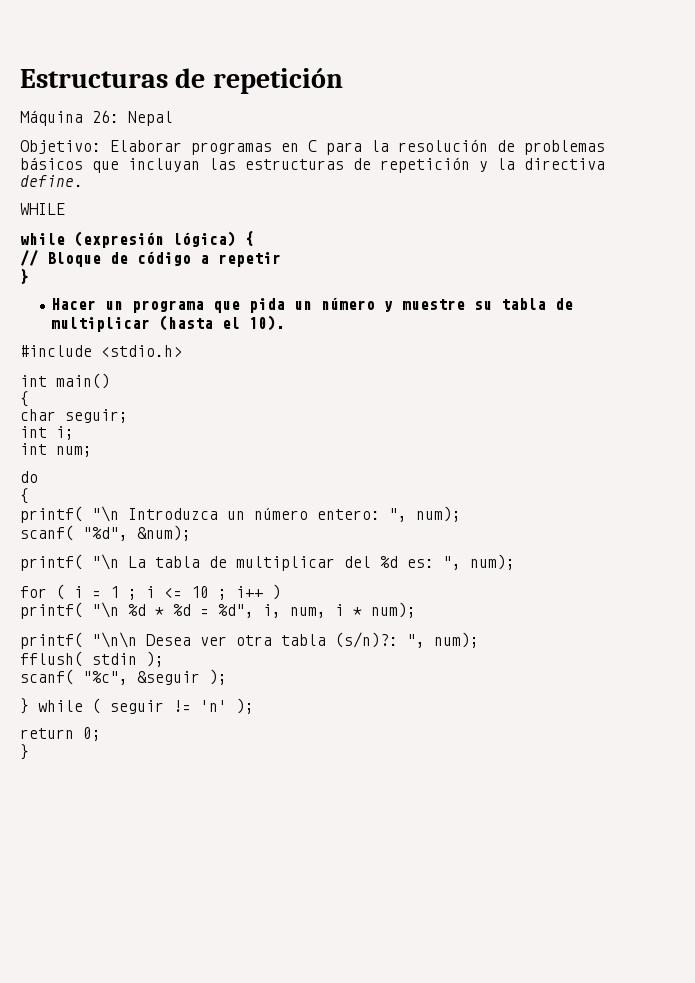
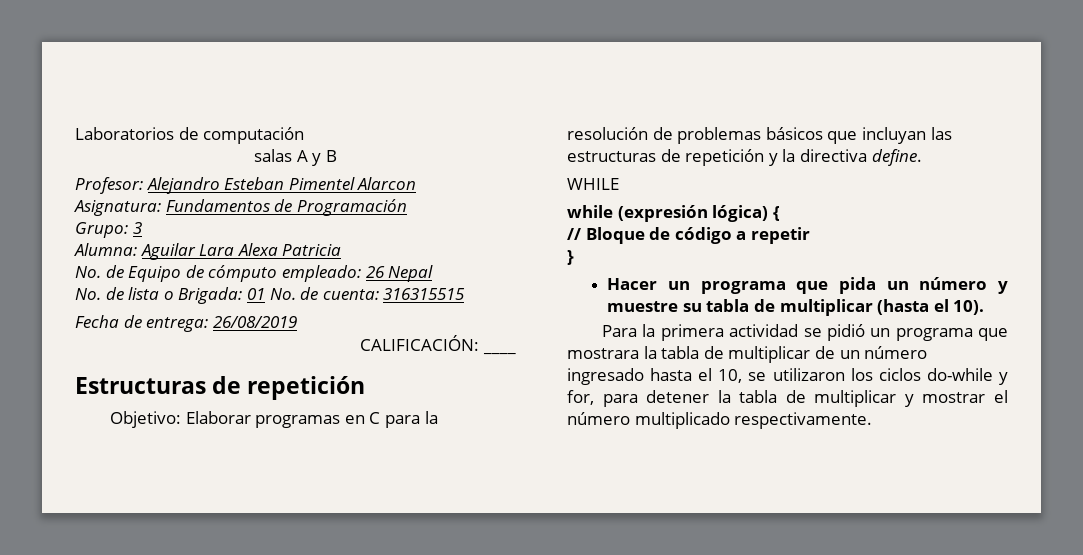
+ Laboratorios de computación
+ salas A y B
+ Profesor: Alejandro Esteban Pimentel Alarcon
+ Asignatura: Fundamentos de Programación
+ Grupo: 3
+ Alumna: Aguilar Lara Alexa Patricia
+ No. de Equipo de cómputo empleado: 26 Nepal
+ No. de lista o Brigada: 01 No. de cuenta: 316315515
+ Fecha de entrega: 26/08/2019
+ CALIFICACIÓN: ____
- Máquina 26: Nepal
- #include <stdio.h>
- int main()
- {
- char seguir;
- int i;
- int num;
- do
- {
- printf( "\n Introduzca un número entero: ", num);
- scanf( "%d", &num);
- printf( "\n La tabla de multiplicar del %d es: ", num);
- for ( i = 1 ; i <= 10 ; i++ )
- printf( "\n %d * %d = %d", i, num, i * num);
- printf( "\n\n Desea ver otra tabla (s/n)?: ", num);
- fflush( stdin );
- scanf( "%c", &seguir );
- } while ( seguir != 'n' );
- return 0;
- }
+ Para la primera actividad se pidió un programa que mostrara la tabla de multiplicar de un número ingresado hasta el 10, se utilizaron los ciclos do-while y for, para detener la tabla de multiplicar y mostrar el número multiplicado respectivamente.

